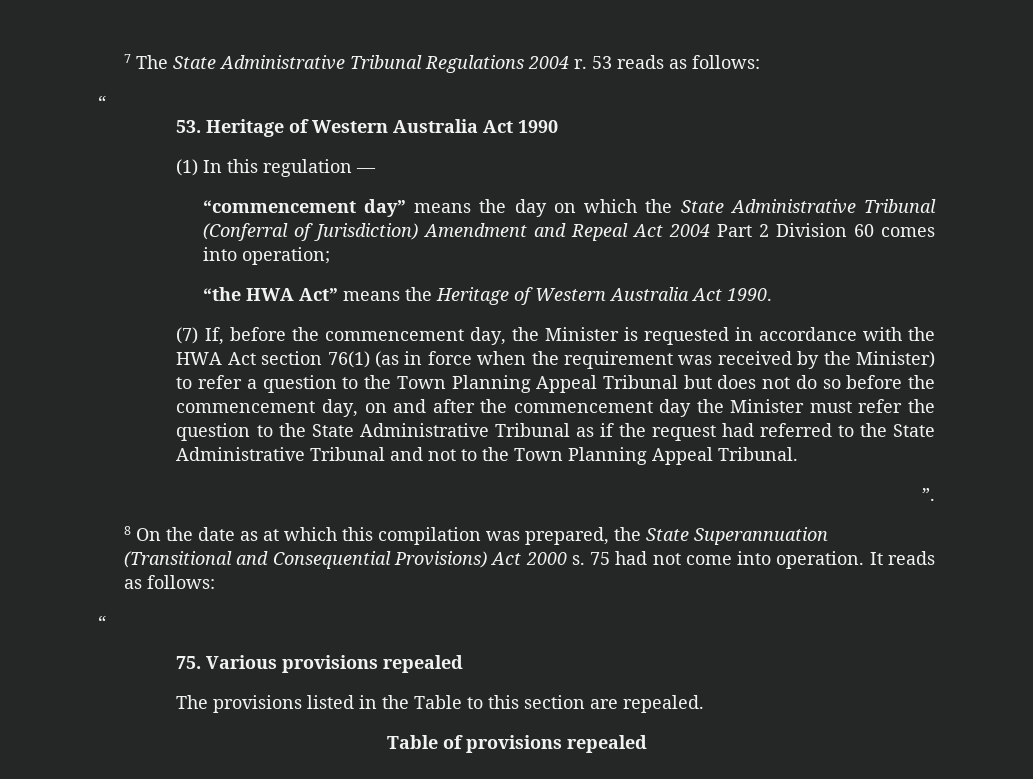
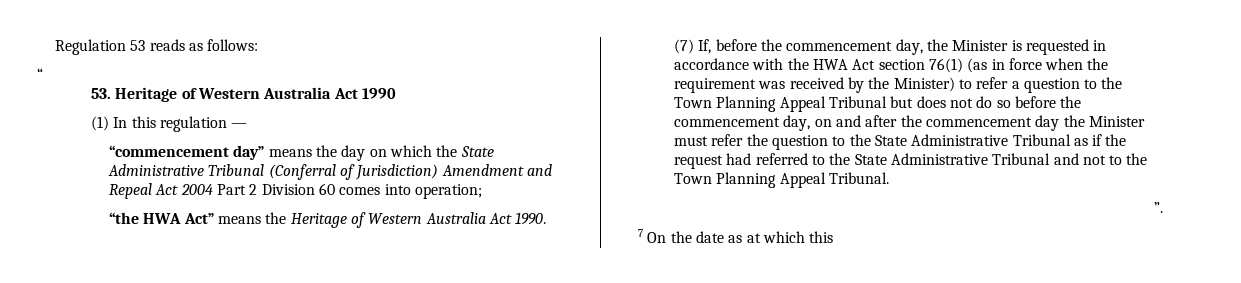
- 7 The State Administrative Tribunal Regulations 2004 r. 53 reads as follows:
+ Regulation 53 reads as follows:
- 8 On the date as at which this compilation was prepared, the State Superannuation (Transitional and Consequential Provisions) Act 2000 s. 75 had not come into operation. It reads as follows:
- “
- 75. Various provisions repealed
- The provisions listed in the Table to this section are repealed.
- Table of provisions repealed
+ 7 On the date as at which this

